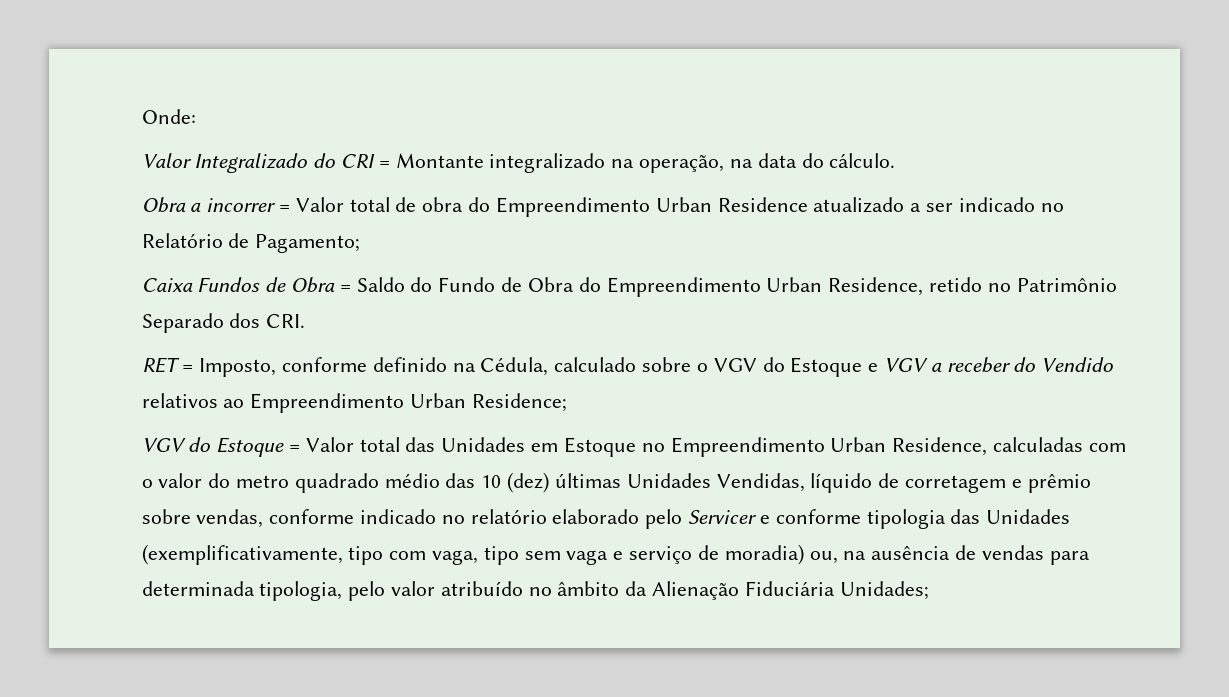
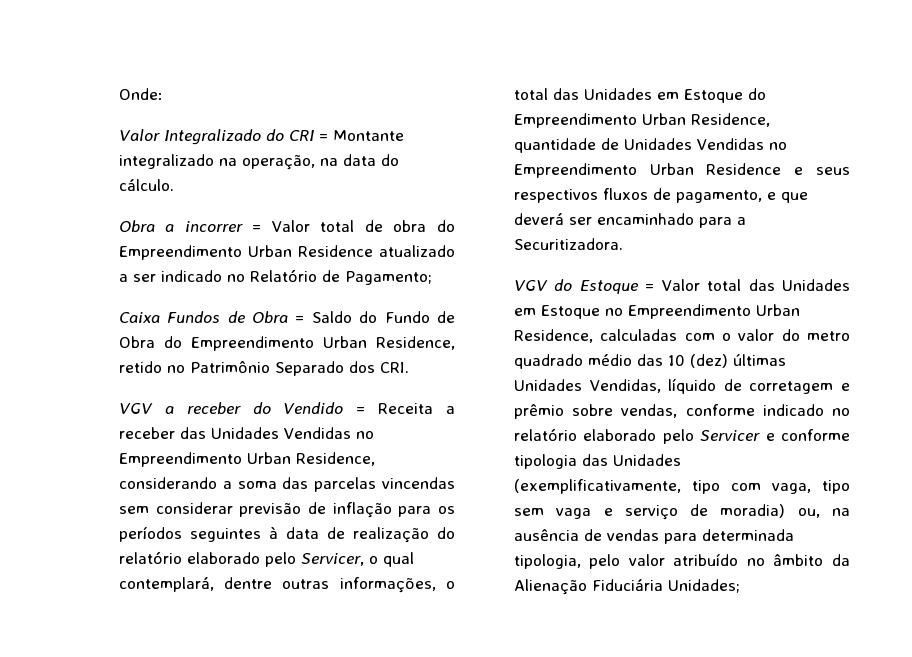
- RET = Imposto, conforme definido na Cédula, calculado sobre o VGV do Estoque e VGV a receber do Vendido relativos ao Empreendimento Urban Residence;
+ VGV a receber do Vendido = Receita a receber das Unidades Vendidas no Empreendimento Urban Residence, considerando a soma das parcelas vincendas sem considerar previsão de inflação para os períodos seguintes à data de realização do relatório elaborado pelo Servicer, o qual contemplará, dentre outras informações, o total das Unidades em Estoque do Empreendimento Urban Residence, quantidade de Unidades Vendidas no Empreendimento Urban Residence e seus respectivos fluxos de pagamento, e que deverá ser encaminhado para a Securitizadora.

